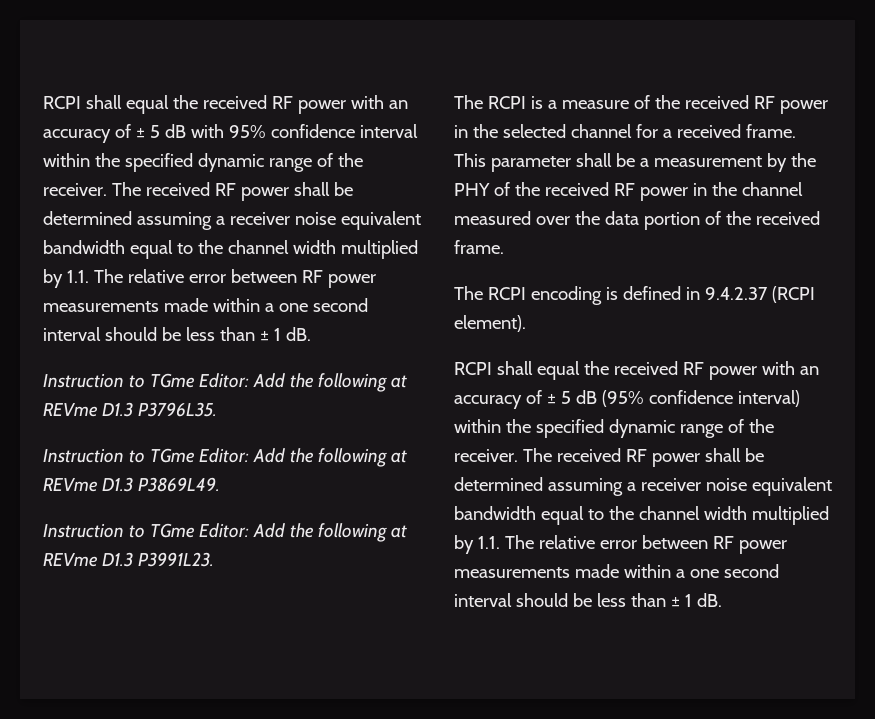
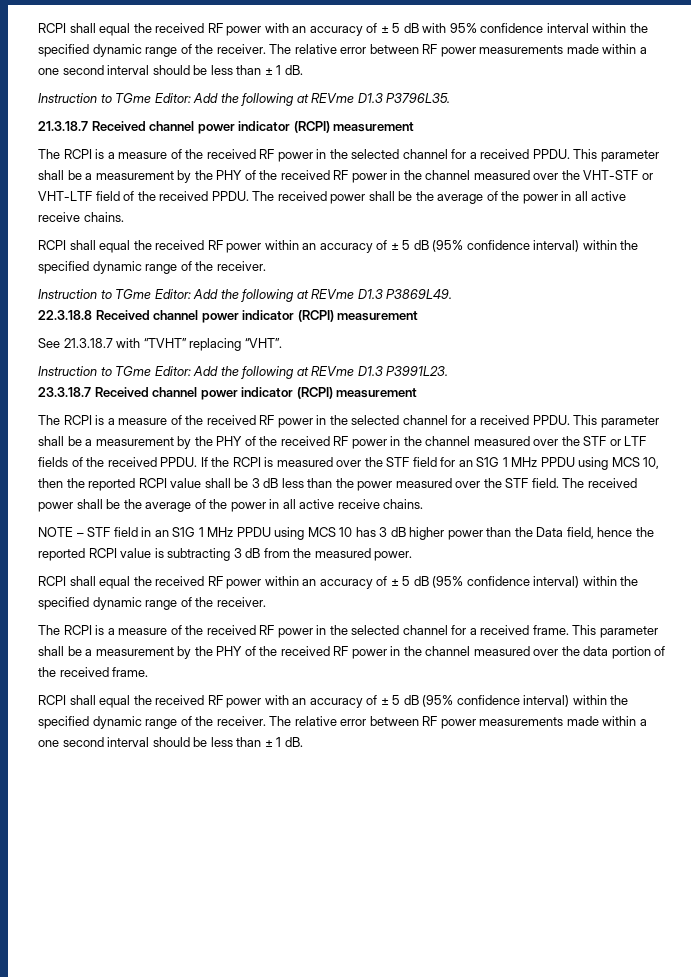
- RCPI shall equal the received RF power with an accuracy of ± 5 dB with 95% confidence interval within the specified dynamic range of the receiver. The received RF power shall be determined assuming a receiver noise equivalent bandwidth equal to the channel width multiplied by 1.1. The relative error between RF power measurements made within a one second interval should be less than ± 1 dB.
+ RCPI shall equal the received RF power with an accuracy of ± 5 dB with 95% confidence interval within the specified dynamic range of the receiver. The relative error between RF power measurements made within a one second interval should be less than ± 1 dB.
+ 21.3.18.7 Received channel power indicator (RCPI) measurement
+ The RCPI is a measure of the received RF power in the selected channel for a received PPDU. This parameter shall be a measurement by the PHY of the received RF power in the channel measured over the VHT-STF or VHT-LTF field of the received PPDU. The received power shall be the average of the power in all active receive chains.
+ RCPI shall equal the received RF power within an accuracy of ± 5 dB (95% confidence interval) within the specified dynamic range of the receiver.
+ 22.3.18.8 Received channel power indicator (RCPI) measurement
+ See 21.3.18.7 with “TVHT” replacing “VHT”.
+ 23.3.18.7 Received channel power indicator (RCPI) measurement
+ The RCPI is a measure of the received RF power in the selected channel for a received PPDU. This parameter shall be a measurement by the PHY of the received RF power in the channel measured over the STF or LTF fields of the received PPDU. If the RCPI is measured over the STF field for an S1G 1 MHz PPDU using MCS 10, then the reported RCPI value shall be 3 dB less than the power measured over the STF field. The received power shall be the average of the power in all active receive chains.
+ NOTE – STF field in an S1G 1 MHz PPDU using MCS 10 has 3 dB higher power than the Data field, hence the reported RCPI value is subtracting 3 dB from the measured power.
+ RCPI shall equal the received RF power within an accuracy of ± 5 dB (95% confidence interval) within the specified dynamic range of the receiver.
- The RCPI encoding is defined in 9.4.2.37 (RCPI element).
- RCPI shall equal the received RF power with an accuracy of ± 5 dB (95% confidence interval) within the specified dynamic range of the receiver. The received RF power shall be determined assuming a receiver noise equivalent bandwidth equal to the channel width multiplied by 1.1. The relative error between RF power measurements made within a one second interval should be less than ± 1 dB.
+ RCPI shall equal the received RF power with an accuracy of ± 5 dB (95% confidence interval) within the specified dynamic range of the receiver. The relative error between RF power measurements made within a one second interval should be less than ± 1 dB.

